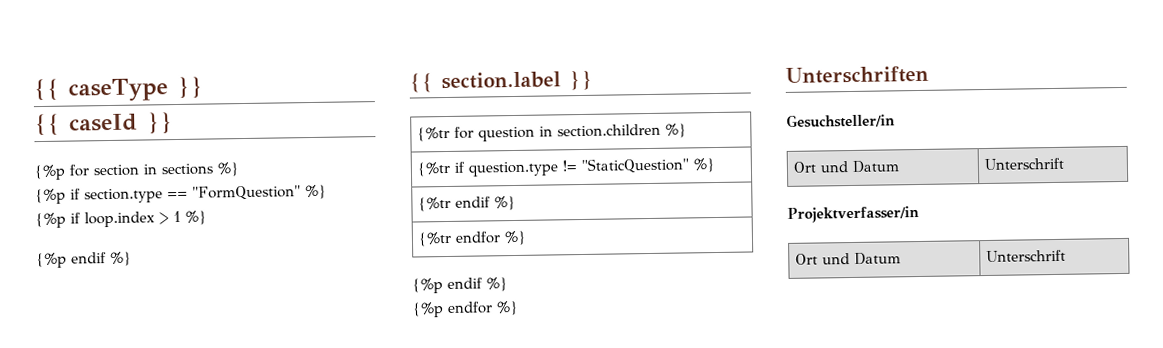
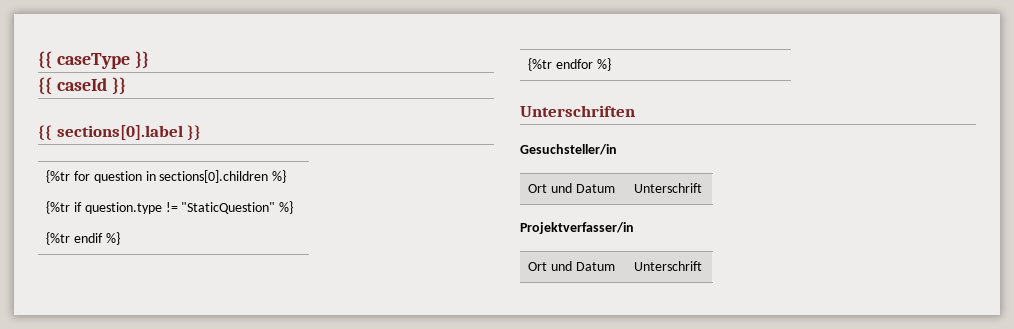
- {%p for section in sections %}
- {%p if section.type == "FormQuestion" %}
- {%p if loop.index > 1 %}
- {%p endif %}
- {{ section.label }}
+ {{ sections[0].label }}
- {%tr for question in section.children %}
+ {%tr for question in sections[0].children %}
  {%tr endfor %}
- {%p endif %}
- {%p endfor %}

